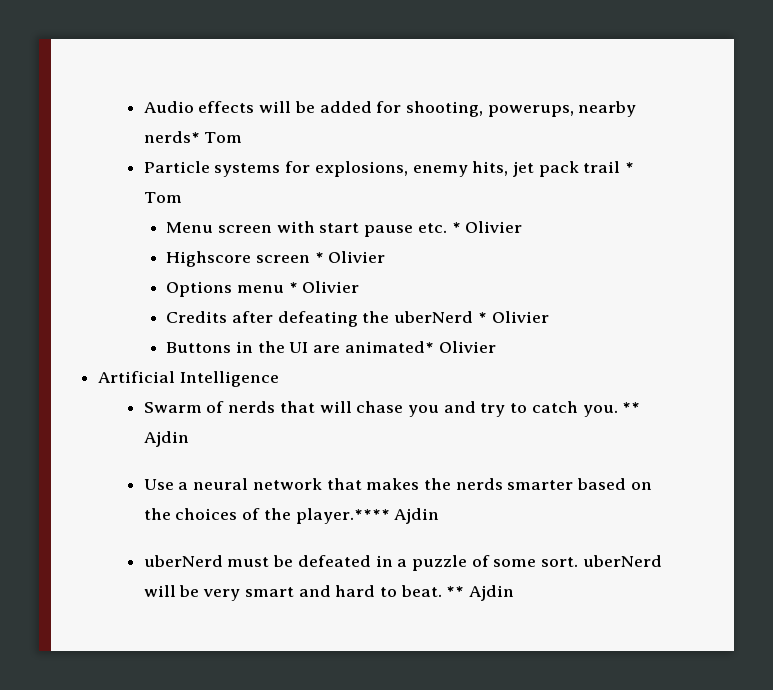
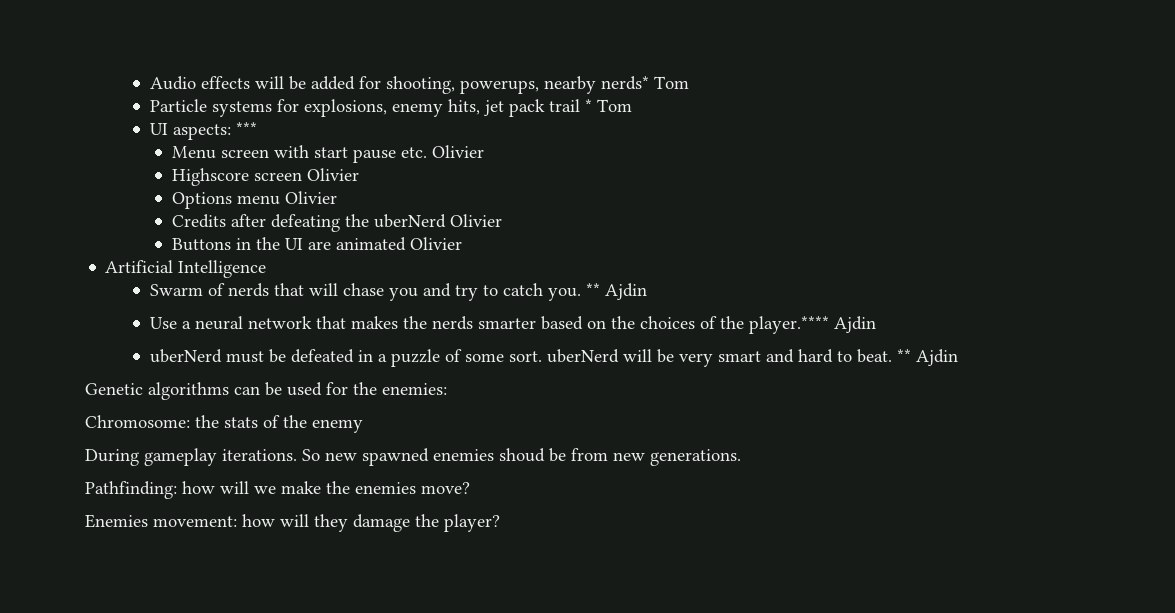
+ UI aspects: ***
- Menu screen with start pause etc. * Olivier
+ Menu screen with start pause etc. Olivier
- Highscore screen * Olivier
+ Highscore screen Olivier
- Options menu * Olivier
+ Options menu Olivier
- Credits after defeating the uberNerd * Olivier
+ Credits after defeating the uberNerd Olivier
- Buttons in the UI are animated* Olivier
+ Buttons in the UI are animated Olivier
+ Genetic algorithms can be used for the enemies:
+ Chromosome: the stats of the enemy
+ During gameplay iterations. So new spawned enemies shoud be from new generations.
+ Pathfinding: how will we make the enemies move?
+ Enemies movement: how will they damage the player?

